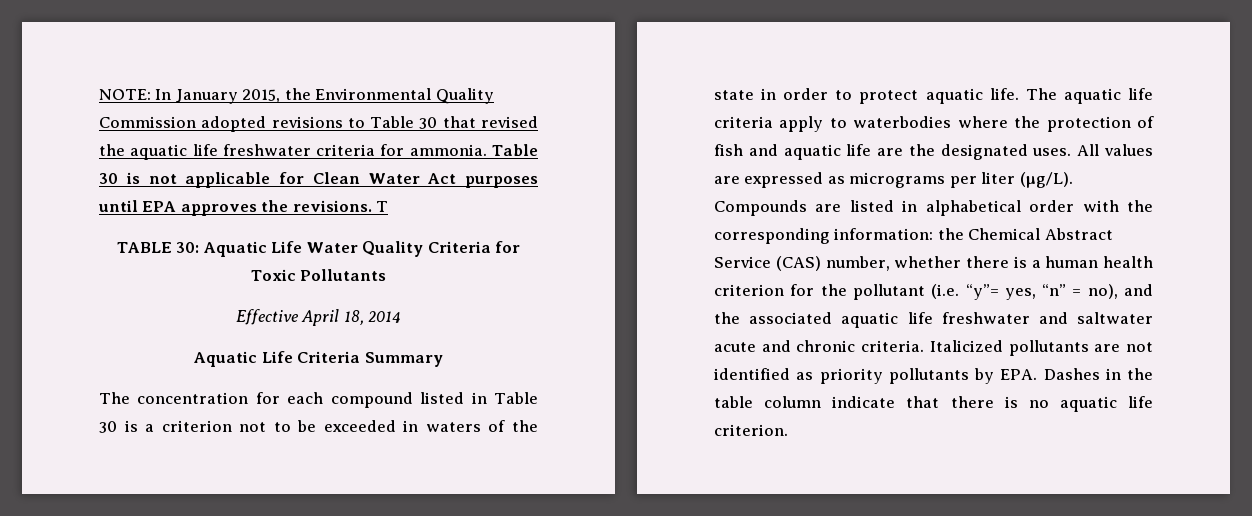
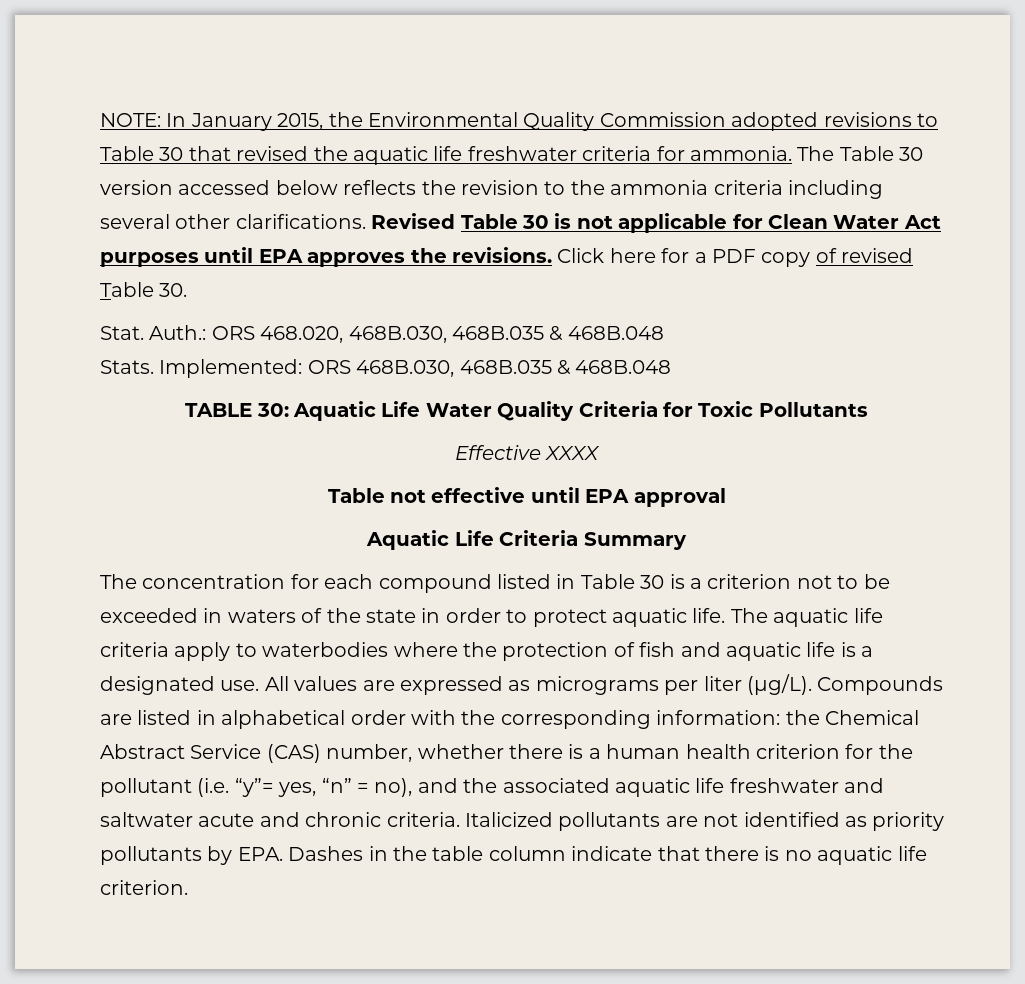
- Table 30 is not applicable for Clean Water Act purposes until EPA approves the revisions.
+ The Table 30 version accessed below reflects the revision to the ammonia criteria including several other clarifications. Revised Table 30 is not applicable for Clean Water Act purposes until EPA approves the revisions.
- T
+ Click here for a PDF copy of revised Table 30.
+ Stat. Auth.: ORS 468.020, 468B.030, 468B.035 & 468B.048
+ Stats. Implemented: ORS 468B.030, 468B.035 & 468B.048
- Effective April 18, 2014
+ Effective XXXX
+ Table not effective until EPA approval
- The aquatic life criteria apply to waterbodies where the protection of fish and aquatic life are the designated uses.
+ The aquatic life criteria apply to waterbodies where the protection of fish and aquatic life is a designated use.

